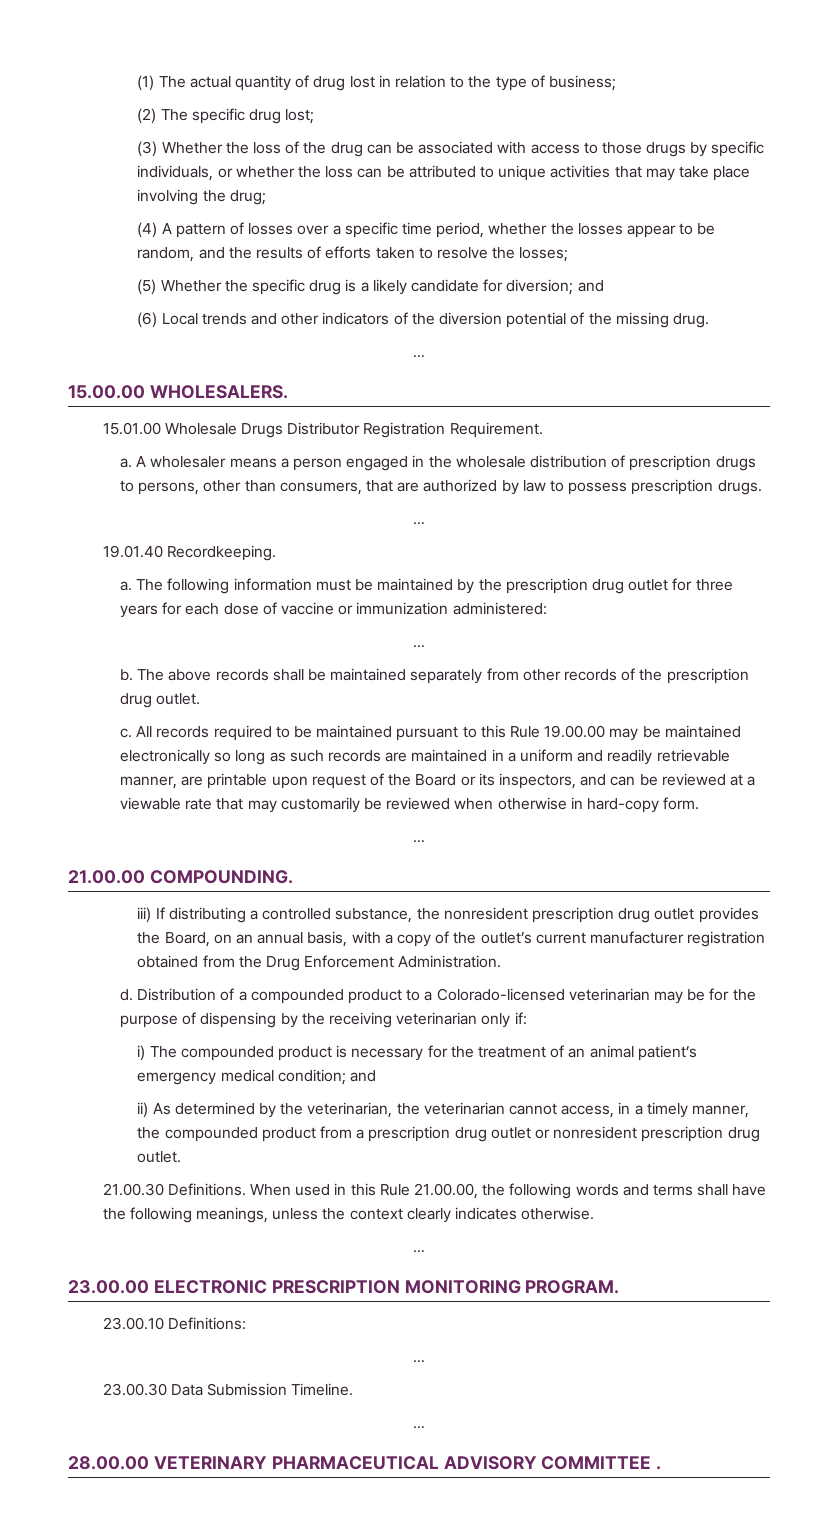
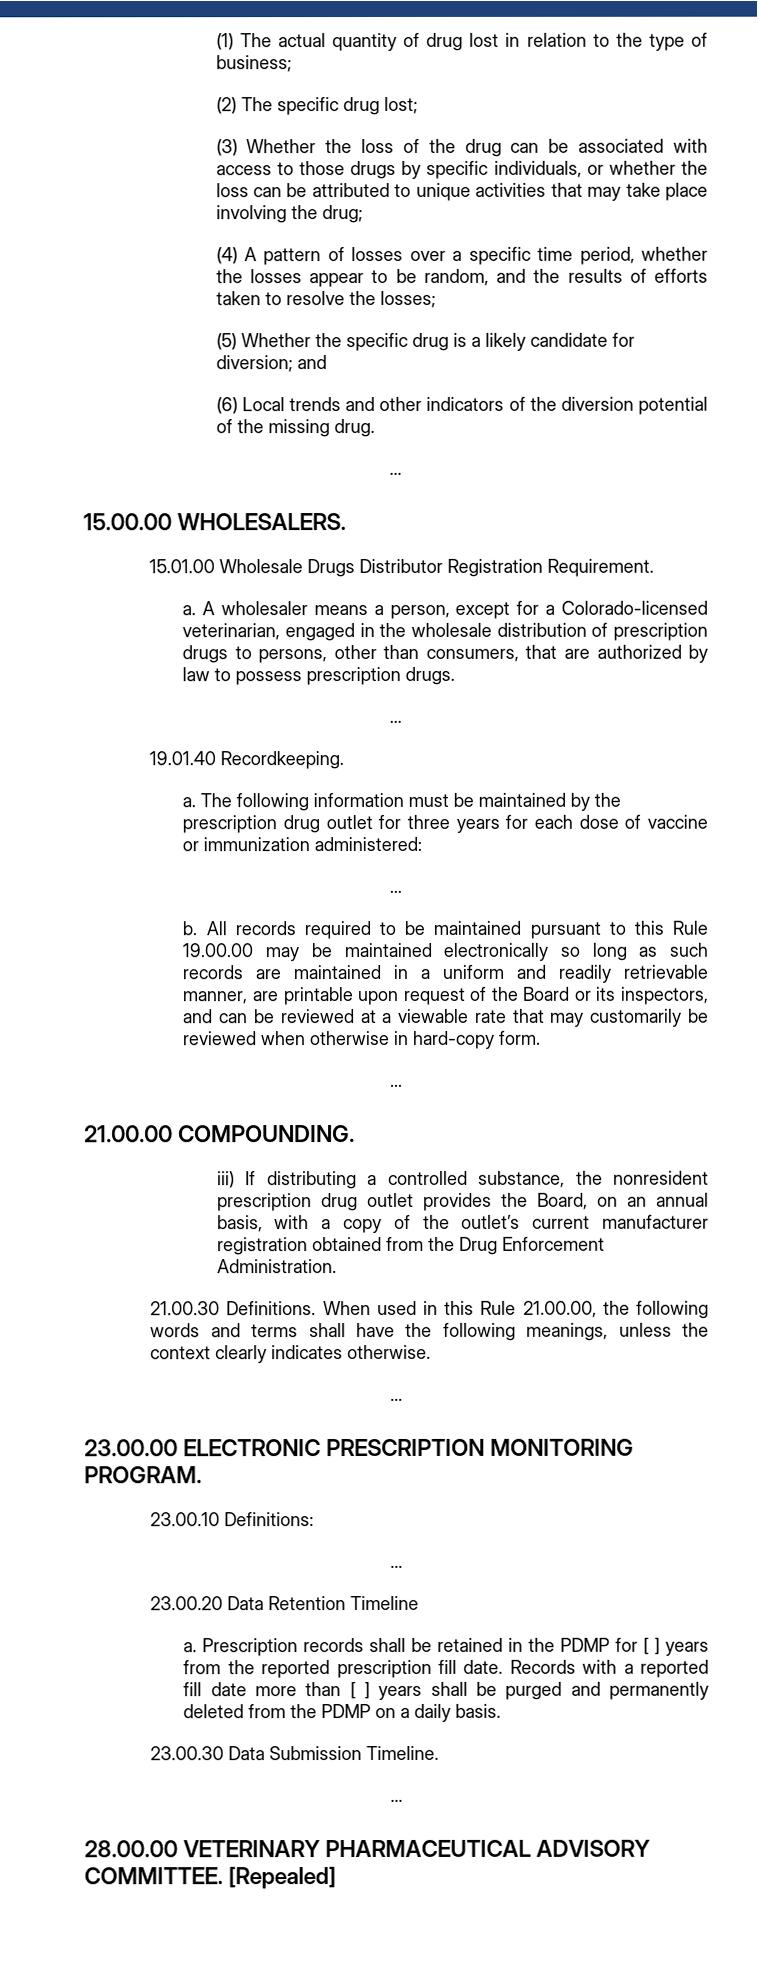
- A wholesaler means a person engaged in the wholesale distribution of prescription drugs to persons, other than consumers, that are authorized by law to possess prescription drugs.
+ A wholesaler means a person, except for a Colorado-licensed veterinarian, engaged in the wholesale distribution of prescription drugs to persons, other than consumers, that are authorized by law to possess prescription drugs.
- The above records shall be maintained separately from other records of the prescription drug outlet.
- c.
- d. Distribution of a compounded product to a Colorado-licensed veterinarian may be for the purpose of dispensing by the receiving veterinarian only if:
- i) The compounded product is necessary for the treatment of an animal patient’s emergency medical condition; and
- ii) As determined by the veterinarian, the veterinarian cannot access, in a timely manner, the compounded product from a prescription drug outlet or nonresident prescription drug outlet.
+ 23.00.20 Data Retention Timeline
+ a. Prescription records shall be retained in the PDMP for [ ] years from the reported prescription fill date. Records with a reported fill date more than [ ] years shall be purged and permanently deleted from the PDMP on a daily basis.
- 28.00.00 VETERINARY PHARMACEUTICAL ADVISORY COMMITTEE .
+ 28.00.00 VETERINARY PHARMACEUTICAL ADVISORY COMMITTEE. [Repealed]

